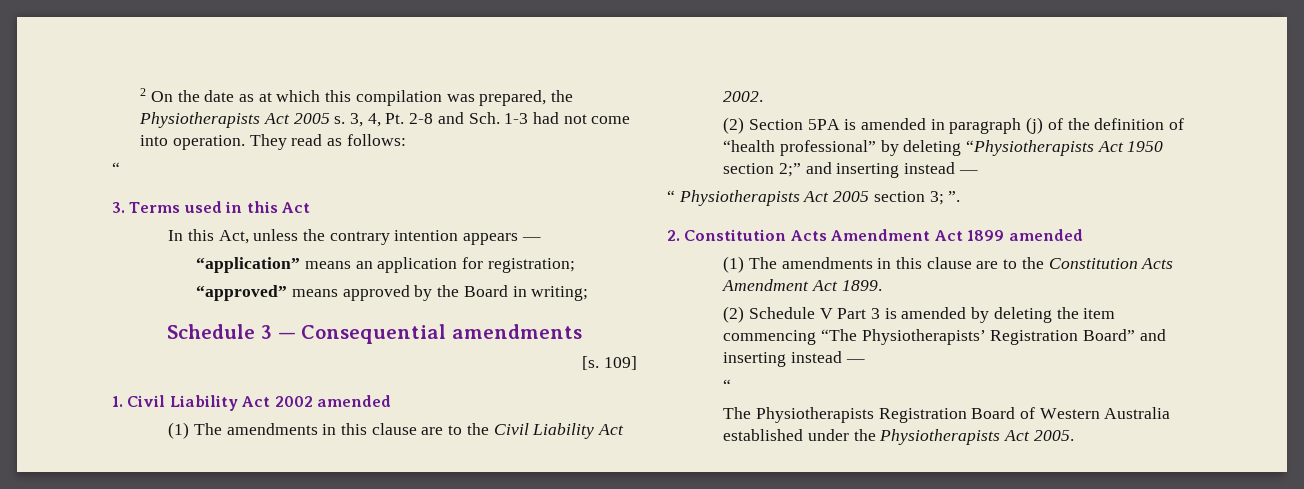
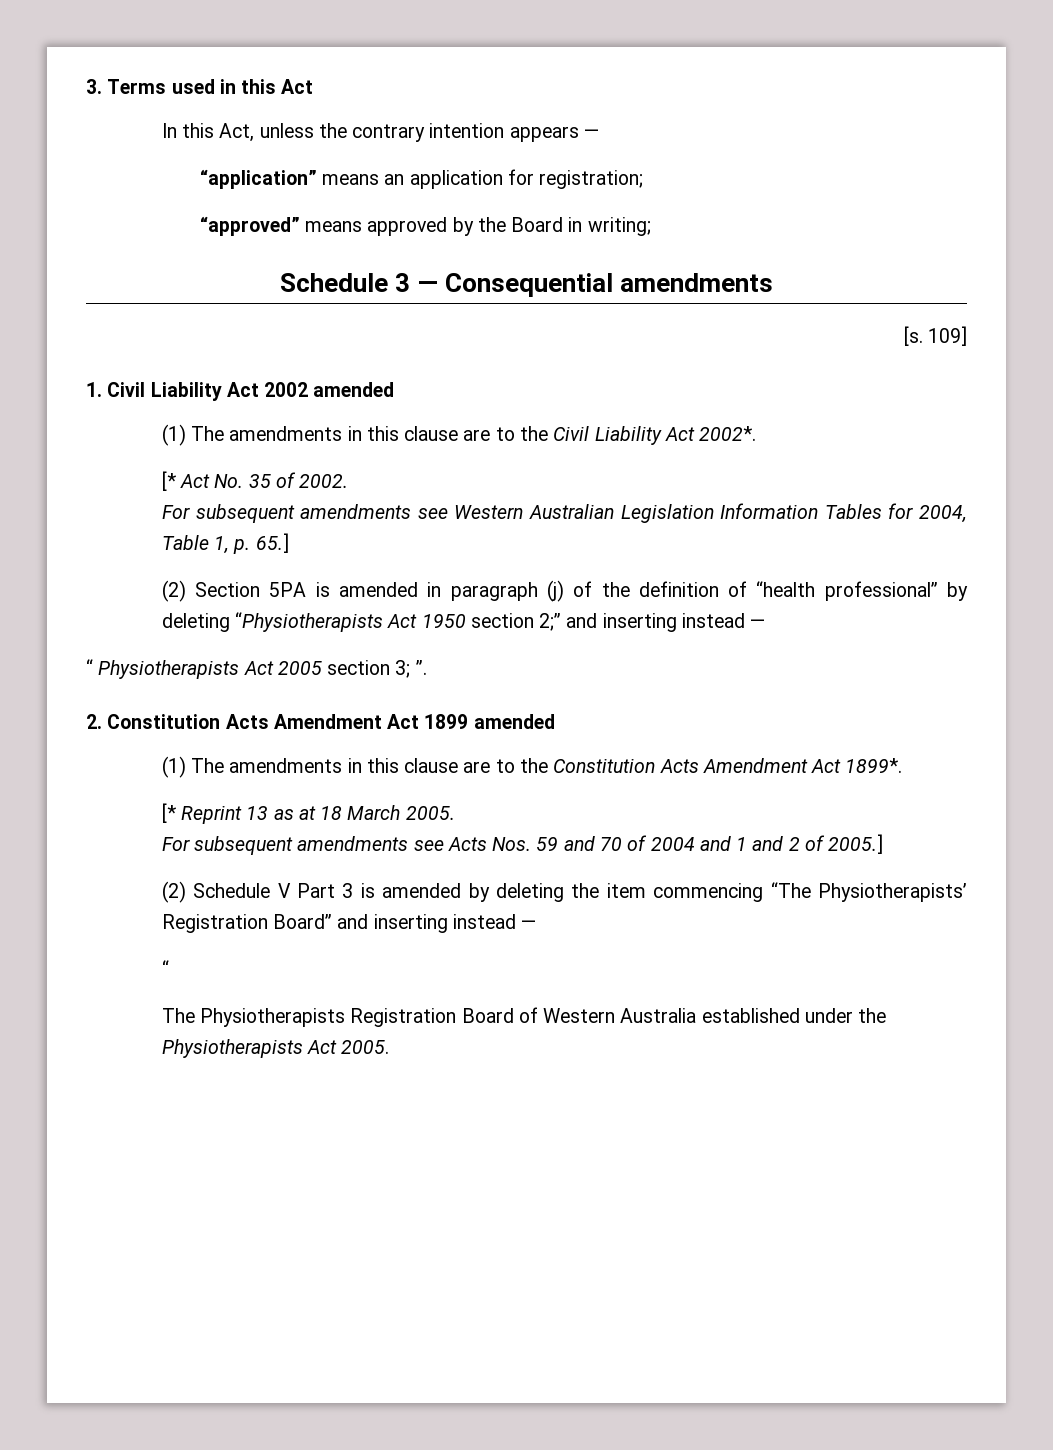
- 2 On the date as at which this compilation was prepared, the Physiotherapists Act 2005 s. 3, 4, Pt. 2-8 and Sch. 1-3 had not come into operation. They read as follows:
- “
- (1) The amendments in this clause are to the Civil Liability Act 2002.
+ (1) The amendments in this clause are to the Civil Liability Act 2002*.
+ [* Act No. 35 of 2002.
+ For subsequent amendments see Western Australian Legislation Information Tables for 2004, Table 1, p. 65.]
- (1) The amendments in this clause are to the Constitution Acts Amendment Act 1899.
+ (1) The amendments in this clause are to the Constitution Acts Amendment Act 1899*.
+ [* Reprint 13 as at 18 March 2005.
+ For subsequent amendments see Acts Nos. 59 and 70 of 2004 and 1 and 2 of 2005.]

